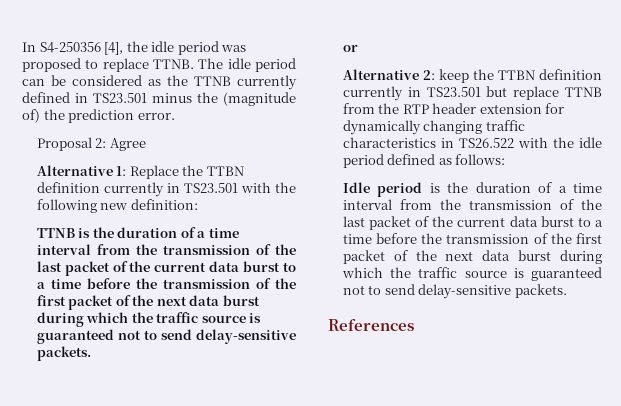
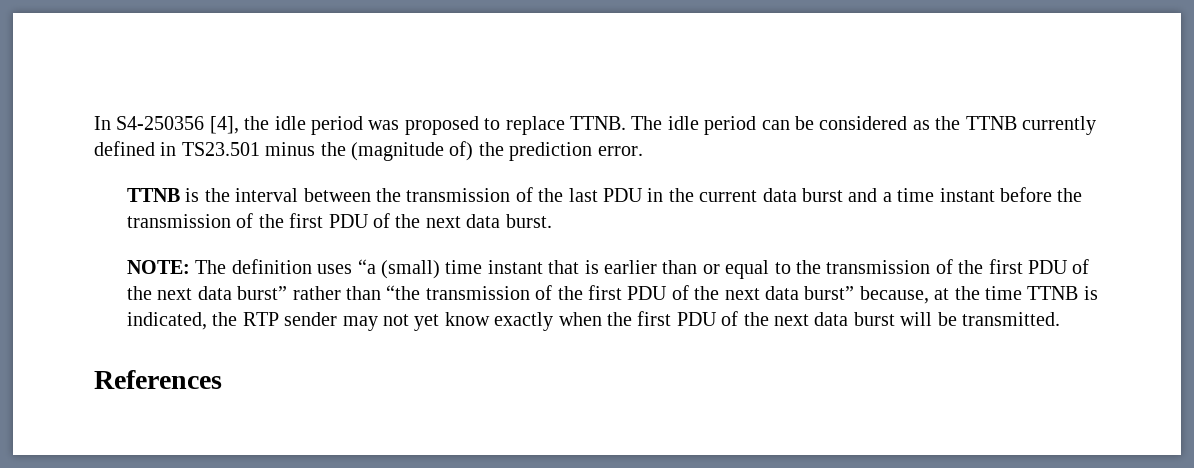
- Proposal 2: Agree
- Alternative 1: Replace the TTBN definition currently in TS23.501 with the following new definition:
- TTNB is the duration of a time interval from the transmission of the last packet of the current data burst to a time before the transmission of the first packet of the next data burst during which the traffic source is guaranteed not to send delay-sensitive packets.
- or
- Alternative 2: keep the TTBN definition currently in TS23.501 but replace TTNB from the RTP header extension for dynamically changing traffic characteristics in TS26.522 with the idle period defined as follows:
- Idle period is the duration of a time interval from the transmission of the last packet of the current data burst to a time before the transmission of the first packet of the next data burst during which the traffic source is guaranteed not to send delay-sensitive packets.
+ TTNB is the interval between the transmission of the last PDU in the current data burst and a time instant before the transmission of the first PDU of the next data burst.
+ NOTE: The definition uses “a (small) time instant that is earlier than or equal to the transmission of the first PDU of the next data burst” rather than “the transmission of the first PDU of the next data burst” because, at the time TTNB is indicated, the RTP sender may not yet know exactly when the first PDU of the next data burst will be transmitted.

